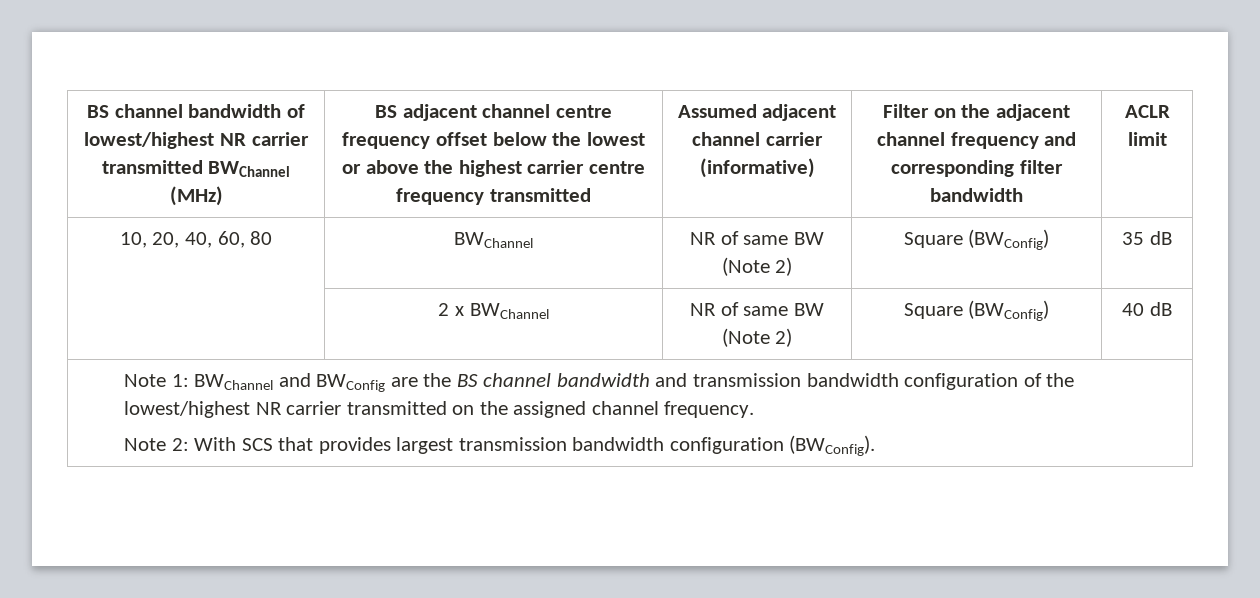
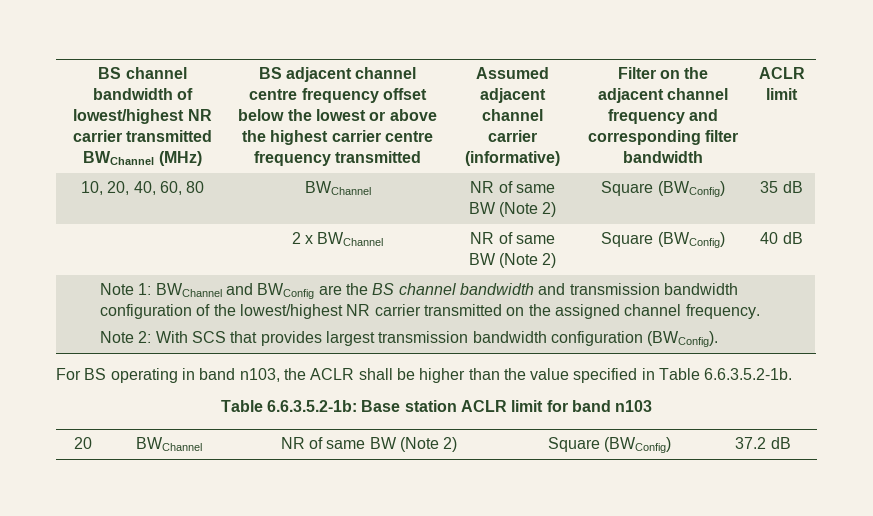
+ For BS operating in band n103, the ACLR shall be higher than the value specified in Table 6.6.3.5.2-1b.
+ Table 6.6.3.5.2-1b: Base station ACLR limit for band n103
+ 20 | BWChannel | NR of same BW (Note 2) | Square (BWConfig) | 37.2 dB

